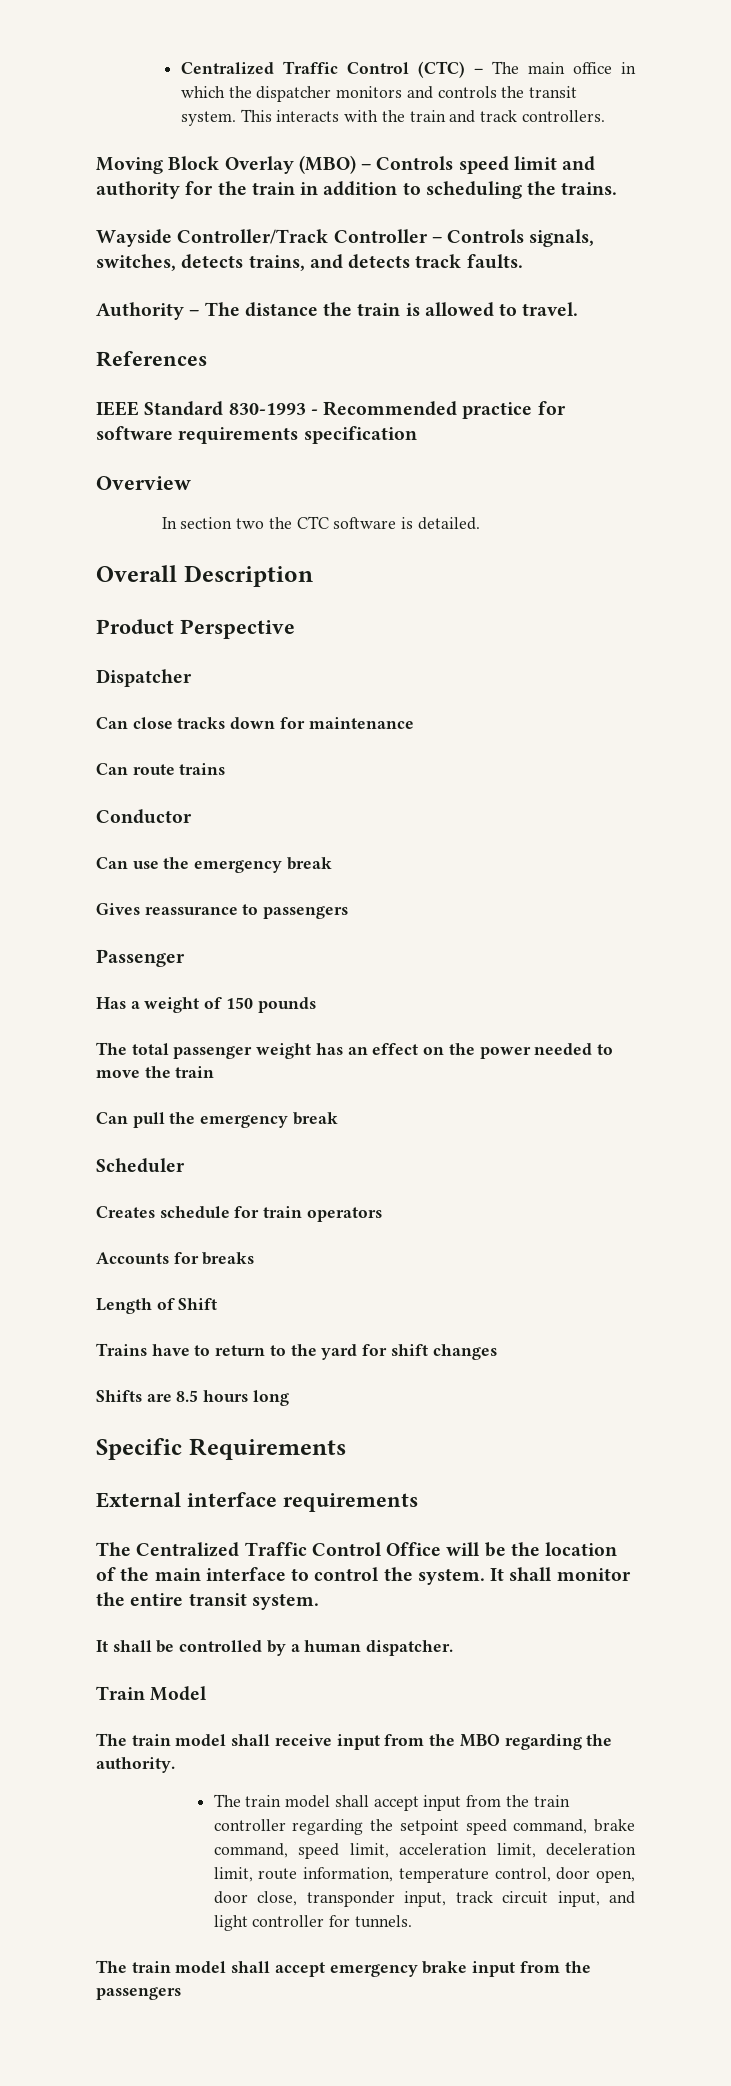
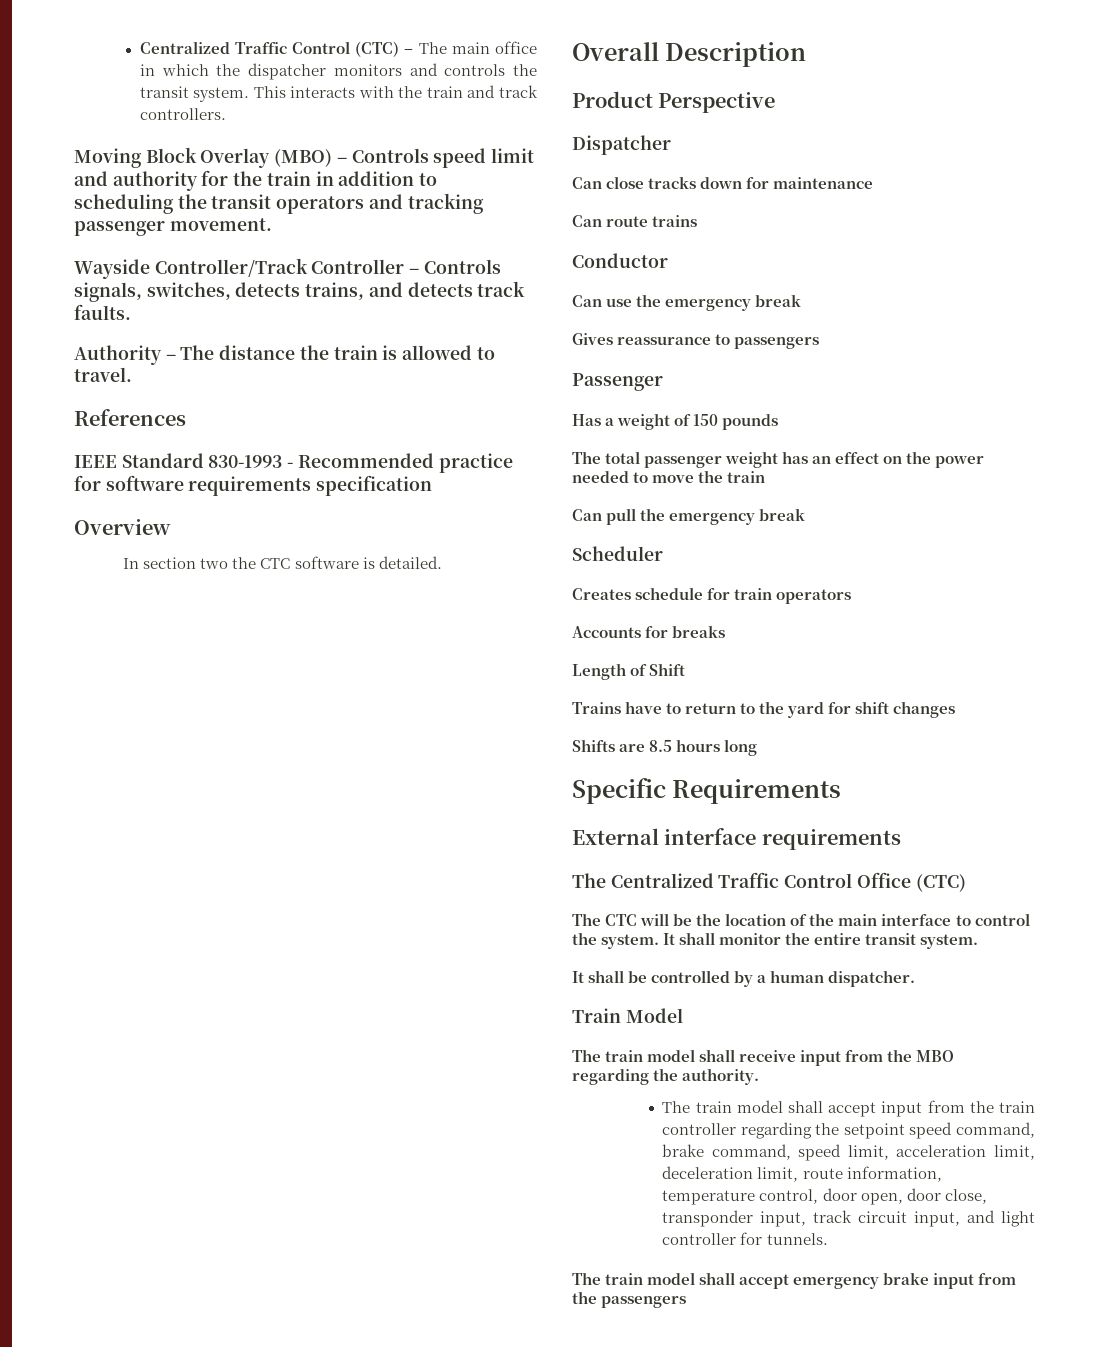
- Moving Block Overlay (MBO) – Controls speed limit and authority for the train in addition to scheduling the trains.
+ Moving Block Overlay (MBO) – Controls speed limit and authority for the train in addition to scheduling the transit operators and tracking passenger movement.
- The Centralized Traffic Control Office will be the location of the main interface to control the system.
+ The Centralized Traffic Control Office (CTC)
+ The CTC will be the location of the main interface to control the system.

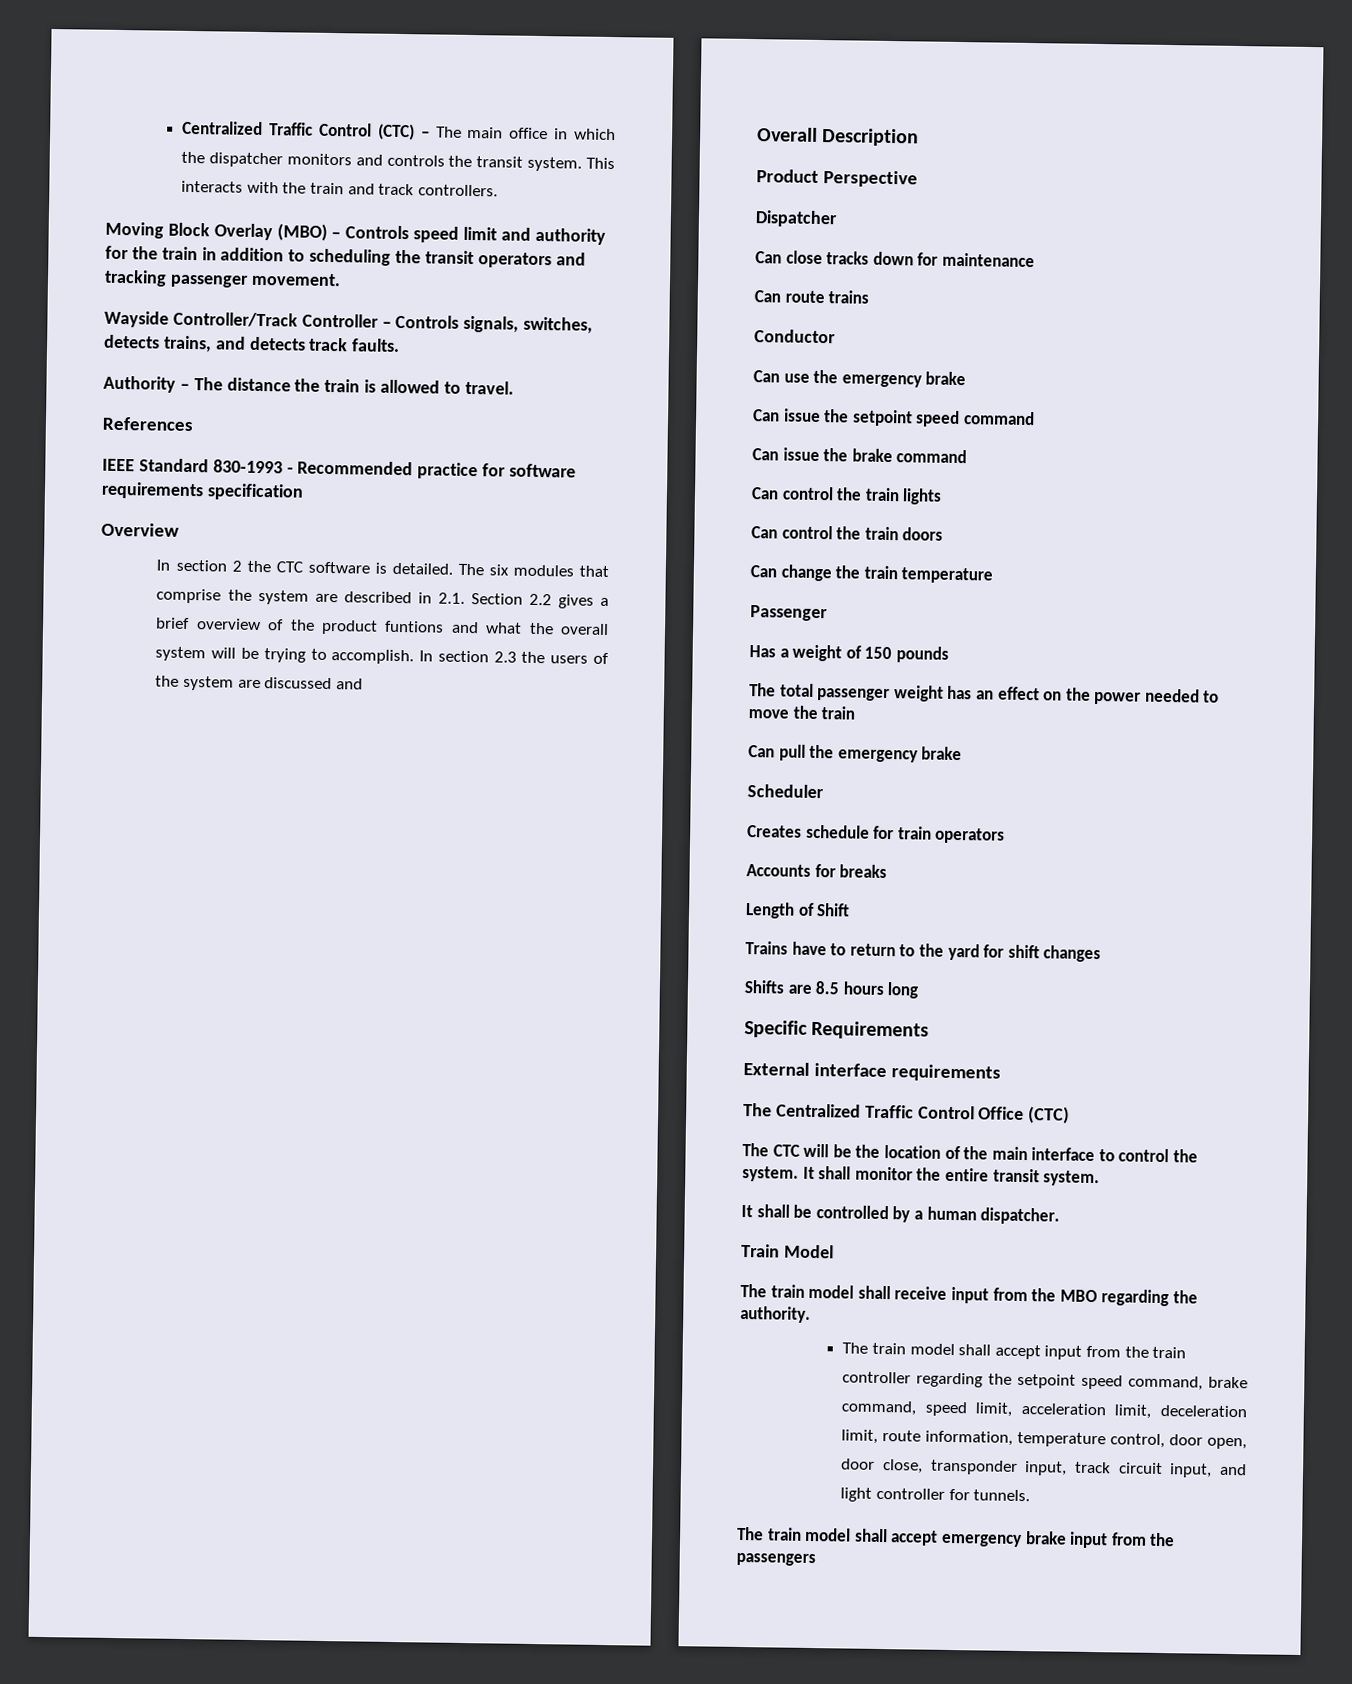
- In section two the CTC software is detailed.
+ In section 2 the CTC software is detailed. The six modules that comprise the system are described in 2.1. Section 2.2 gives a brief overview of the product funtions and what the overall system will be trying to accomplish. In section 2.3 the users of the system are discussed and
- Can use the emergency break
- Gives reassurance to passengers
+ Can use the emergency brake
+ Can issue the setpoint speed command
+ Can issue the brake command
+ Can control the train lights
+ Can control the train doors
+ Can change the train temperature
- Can pull the emergency break
+ Can pull the emergency brake

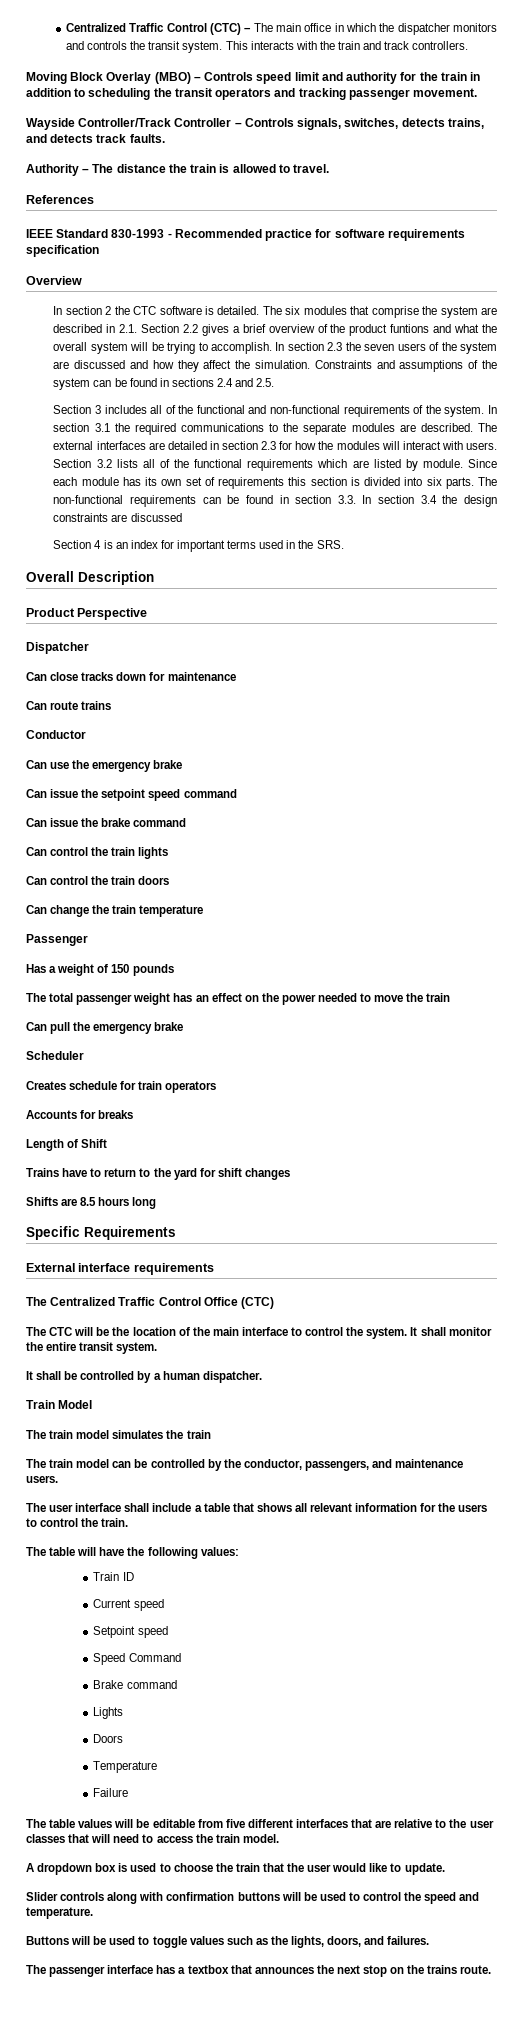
- In section 2.3 the users of the system are discussed and
+ In section 2.3 the seven users of the system are discussed and how they affect the simulation. Constraints and assumptions of the system can be found in sections 2.4 and 2.5.
+ Section 3 includes all of the functional and non-functional requirements of the system. In section 3.1 the required communications to the separate modules are described. The external interfaces are detailed in section 2.3 for how the modules will interact with users. Section 3.2 lists all of the functional requirements which are listed by module. Since each module has its own set of requirements this section is divided into six parts. The non-functional requirements can be found in section 3.3. In section 3.4 the design constraints are discussed
+ Section 4 is an index for important terms used in the SRS.
- The train model shall receive input from the MBO regarding the authority.
- The train model shall accept input from the train controller regarding the setpoint speed command, brake command, speed limit, acceleration limit, deceleration limit, route information, temperature control, door open, door close, transponder input, track circuit input, and light controller for tunnels.
- The train model shall accept emergency brake input from the passengers
+ The train model simulates the train
+ The train model can be controlled by the conductor, passengers, and maintenance users.
+ The user interface shall include a table that shows all relevant information for the users to control the train.
+ The table will have the following values:
+ Train ID
+ Current speed
+ Setpoint speed
+ Speed Command
+ Brake command
+ Lights
+ Doors
+ Temperature
+ Failure
+ The table values will be editable from five different interfaces that are relative to the user classes that will need to access the train model.
+ A dropdown box is used to choose the train that the user would like to update.
+ Slider controls along with confirmation buttons will be used to control the speed and temperature.
+ Buttons will be used to toggle values such as the lights, doors, and failures.
+ The passenger interface has a textbox that announces the next stop on the trains route.

